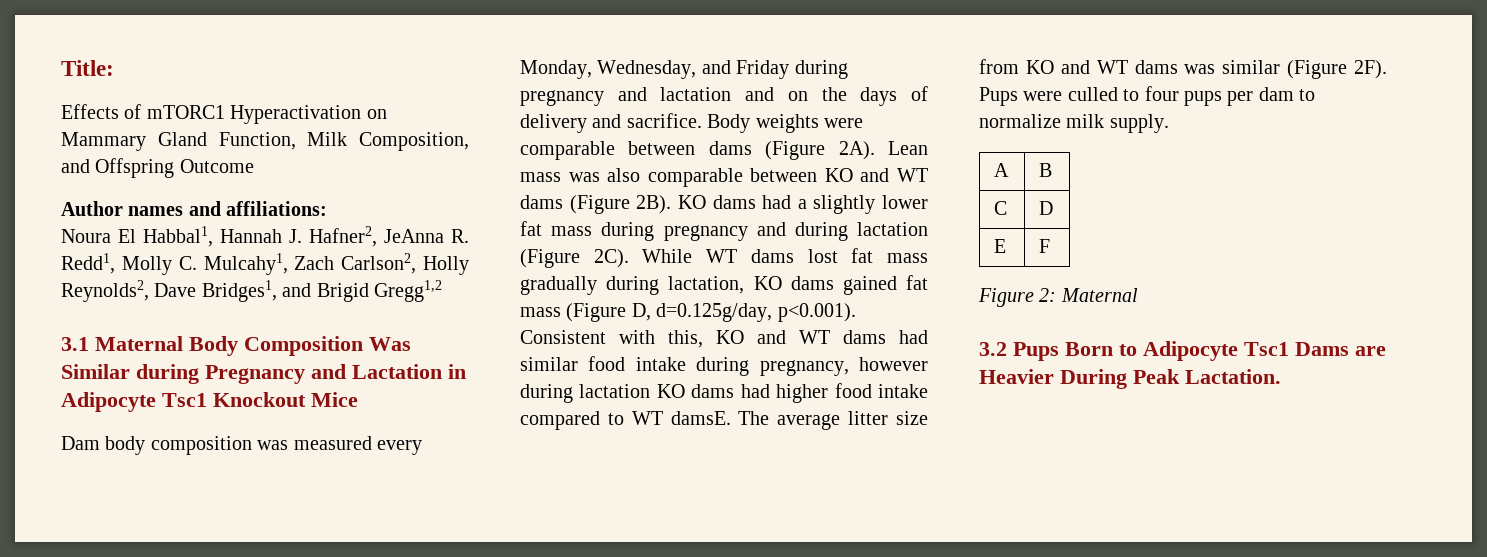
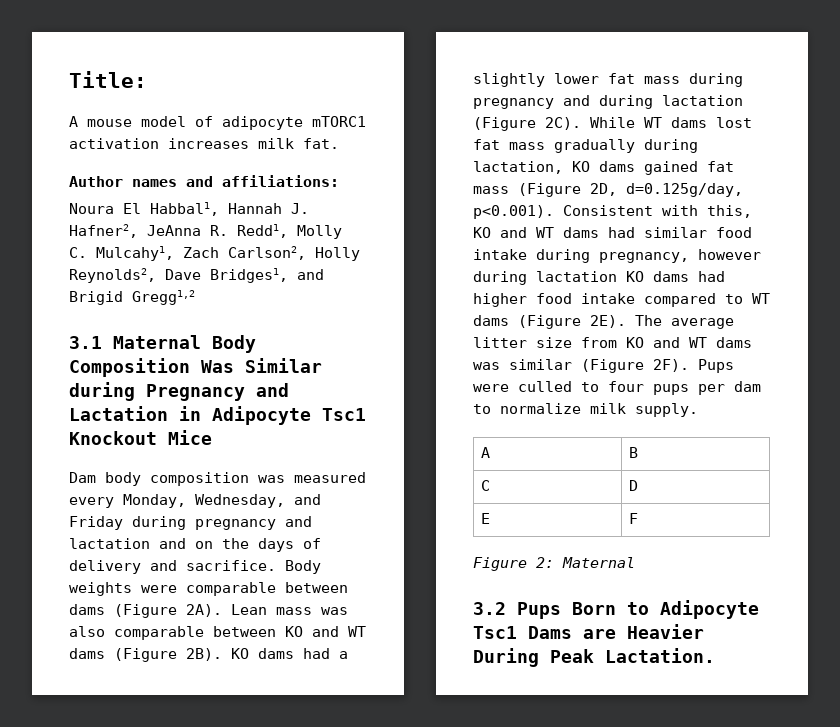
- Effects of mTORC1 Hyperactivation on Mammary Gland Function, Milk Composition, and Offspring Outcome
+ A mouse model of adipocyte mTORC1 activation increases milk fat.
- While WT dams lost fat mass gradually during lactation, KO dams gained fat mass (Figure D, d=0.125g/day, p<0.001). Consistent with this, KO and WT dams had similar food intake during pregnancy, however during lactation KO dams had higher food intake compared to WT damsE.
+ While WT dams lost fat mass gradually during lactation, KO dams gained fat mass (Figure 2D, d=0.125g/day, p<0.001). Consistent with this, KO and WT dams had similar food intake during pregnancy, however during lactation KO dams had higher food intake compared to WT dams (Figure 2E).

